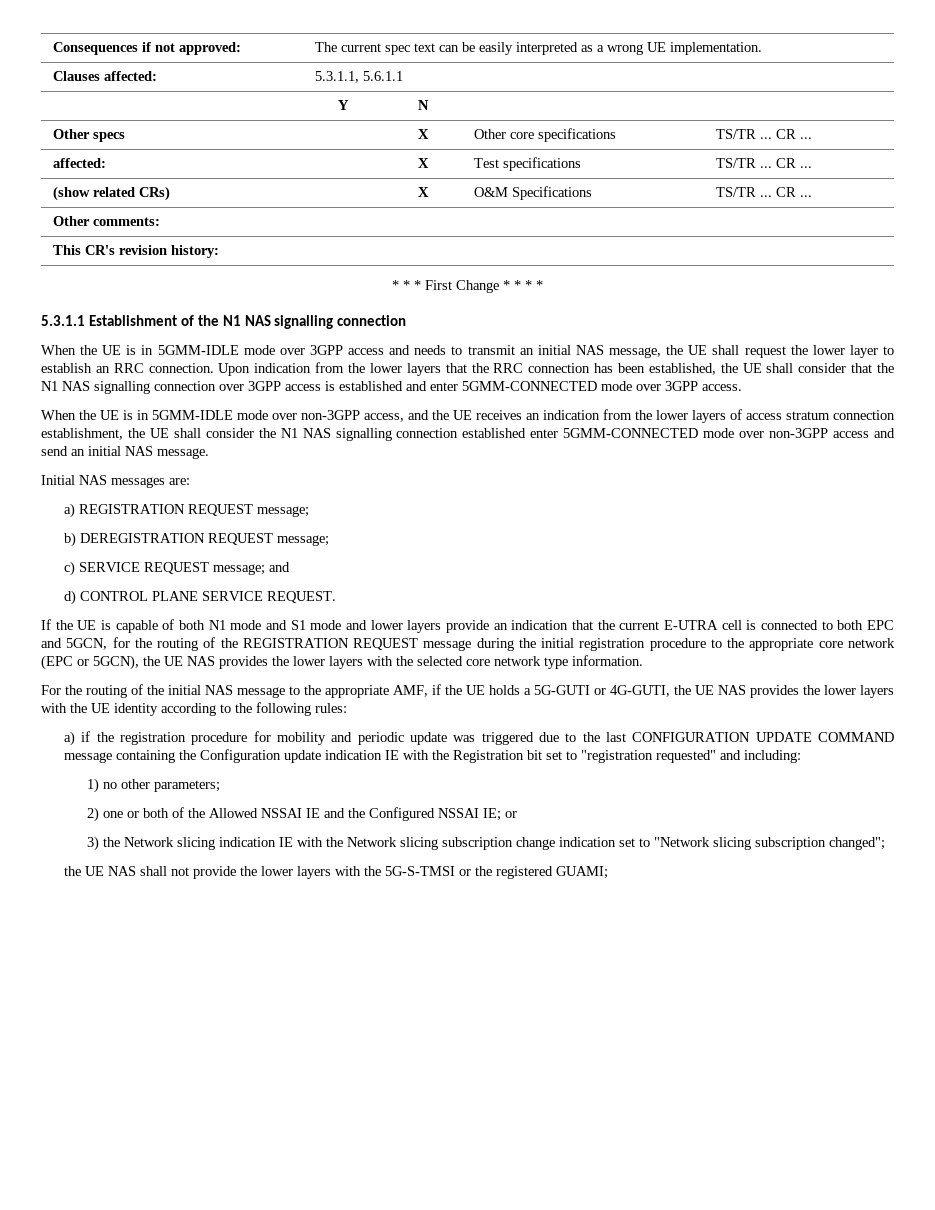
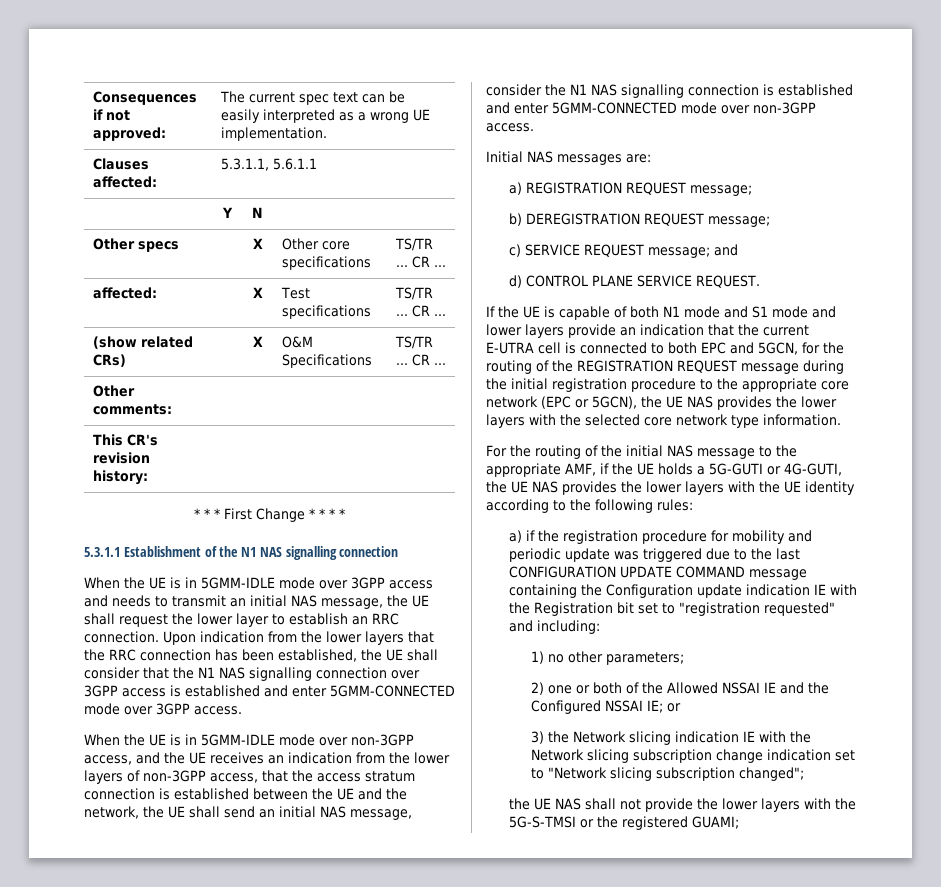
- When the UE is in 5GMM-IDLE mode over non-3GPP access, and the UE receives an indication from the lower layers of access stratum connection establishment, the UE shall consider the N1 NAS signalling connection established enter 5GMM-CONNECTED mode over non-3GPP access and send an initial NAS message.
+ When the UE is in 5GMM-IDLE mode over non-3GPP access, and the UE receives an indication from the lower layers of non-3GPP access, that the access stratum connection is established between the UE and the network, the UE shall send an initial NAS message, consider the N1 NAS signalling connection is established and enter 5GMM-CONNECTED mode over non-3GPP access.

